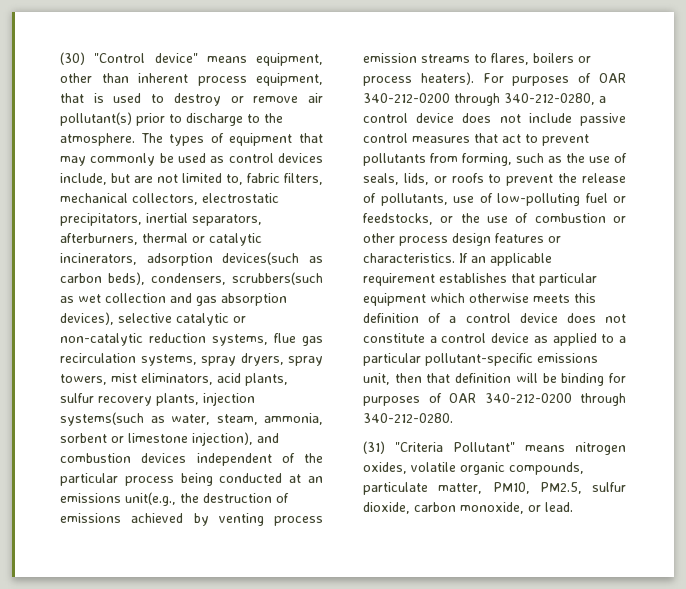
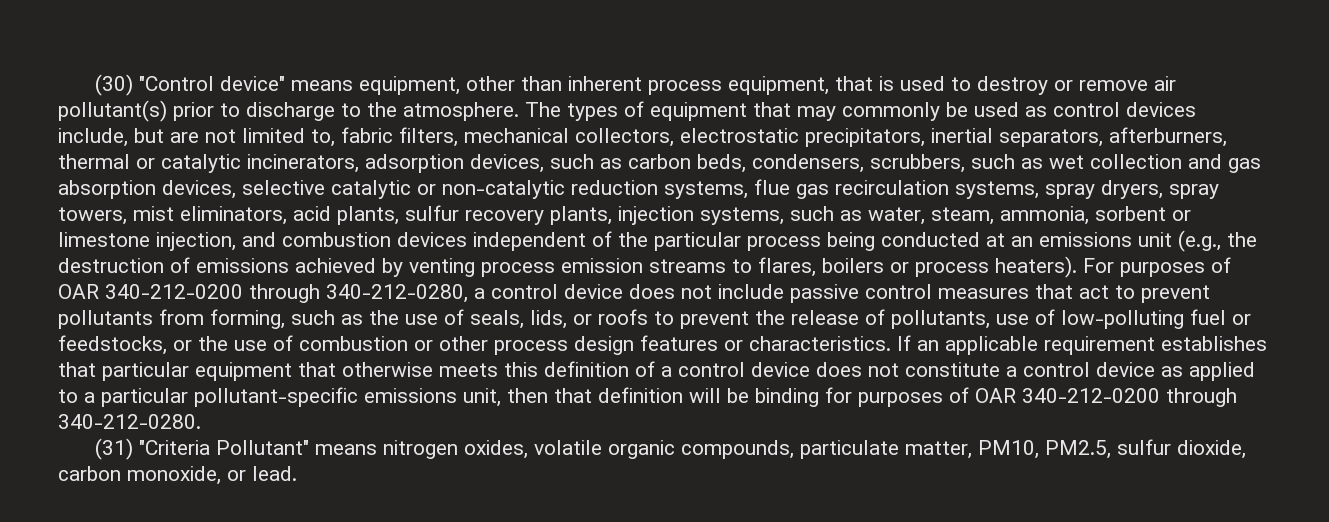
- The types of equipment that may commonly be used as control devices include, but are not limited to, fabric filters, mechanical collectors, electrostatic precipitators, inertial separators, afterburners, thermal or catalytic incinerators, adsorption devices(such as carbon beds), condensers, scrubbers(such as wet collection and gas absorption devices), selective catalytic or non-catalytic reduction systems, flue gas recirculation systems, spray dryers, spray towers, mist eliminators, acid plants, sulfur recovery plants, injection systems(such as water, steam, ammonia, sorbent or limestone injection), and combustion devices independent of the particular process being conducted at an emissions unit(e.g., the destruction of emissions achieved by venting process emission streams to flares, boilers or process heaters).
+ The types of equipment that may commonly be used as control devices include, but are not limited to, fabric filters, mechanical collectors, electrostatic precipitators, inertial separators, afterburners, thermal or catalytic incinerators, adsorption devices, such as carbon beds, condensers, scrubbers, such as wet collection and gas absorption devices, selective catalytic or non-catalytic reduction systems, flue gas recirculation systems, spray dryers, spray towers, mist eliminators, acid plants, sulfur recovery plants, injection systems, such as water, steam, ammonia, sorbent or limestone injection, and combustion devices independent of the particular process being conducted at an emissions unit (e.g., the destruction of emissions achieved by venting process emission streams to flares, boilers or process heaters).
- If an applicable requirement establishes that particular equipment which otherwise meets this definition of a control device does not constitute a control device as applied to a particular pollutant-specific emissions unit, then that definition will be binding for purposes of OAR 340-212-0200 through 340-212-0280.
+ If an applicable requirement establishes that particular equipment that otherwise meets this definition of a control device does not constitute a control device as applied to a particular pollutant-specific emissions unit, then that definition will be binding for purposes of OAR 340-212-0200 through 340-212-0280.

